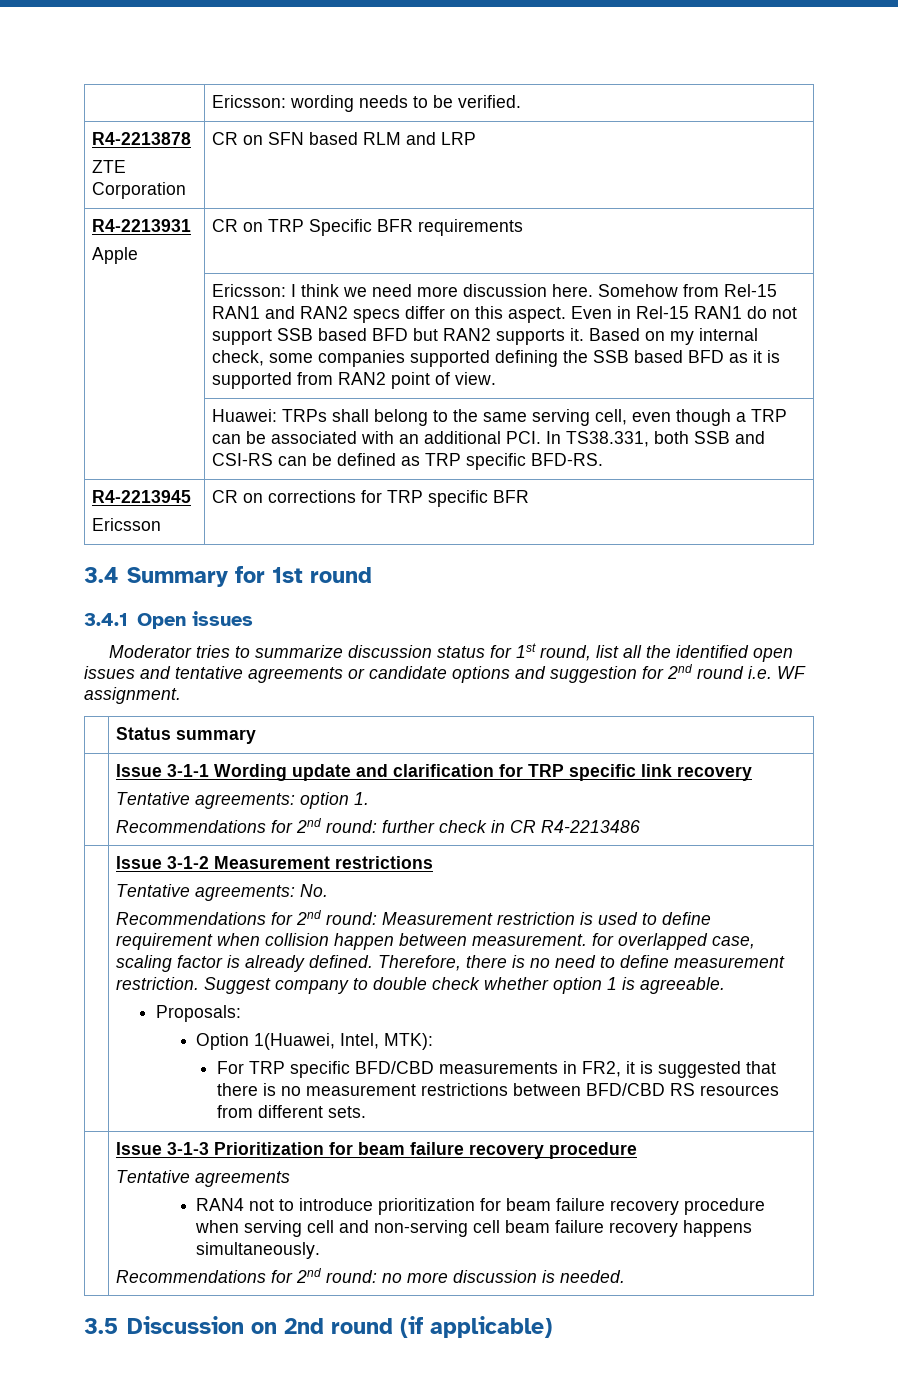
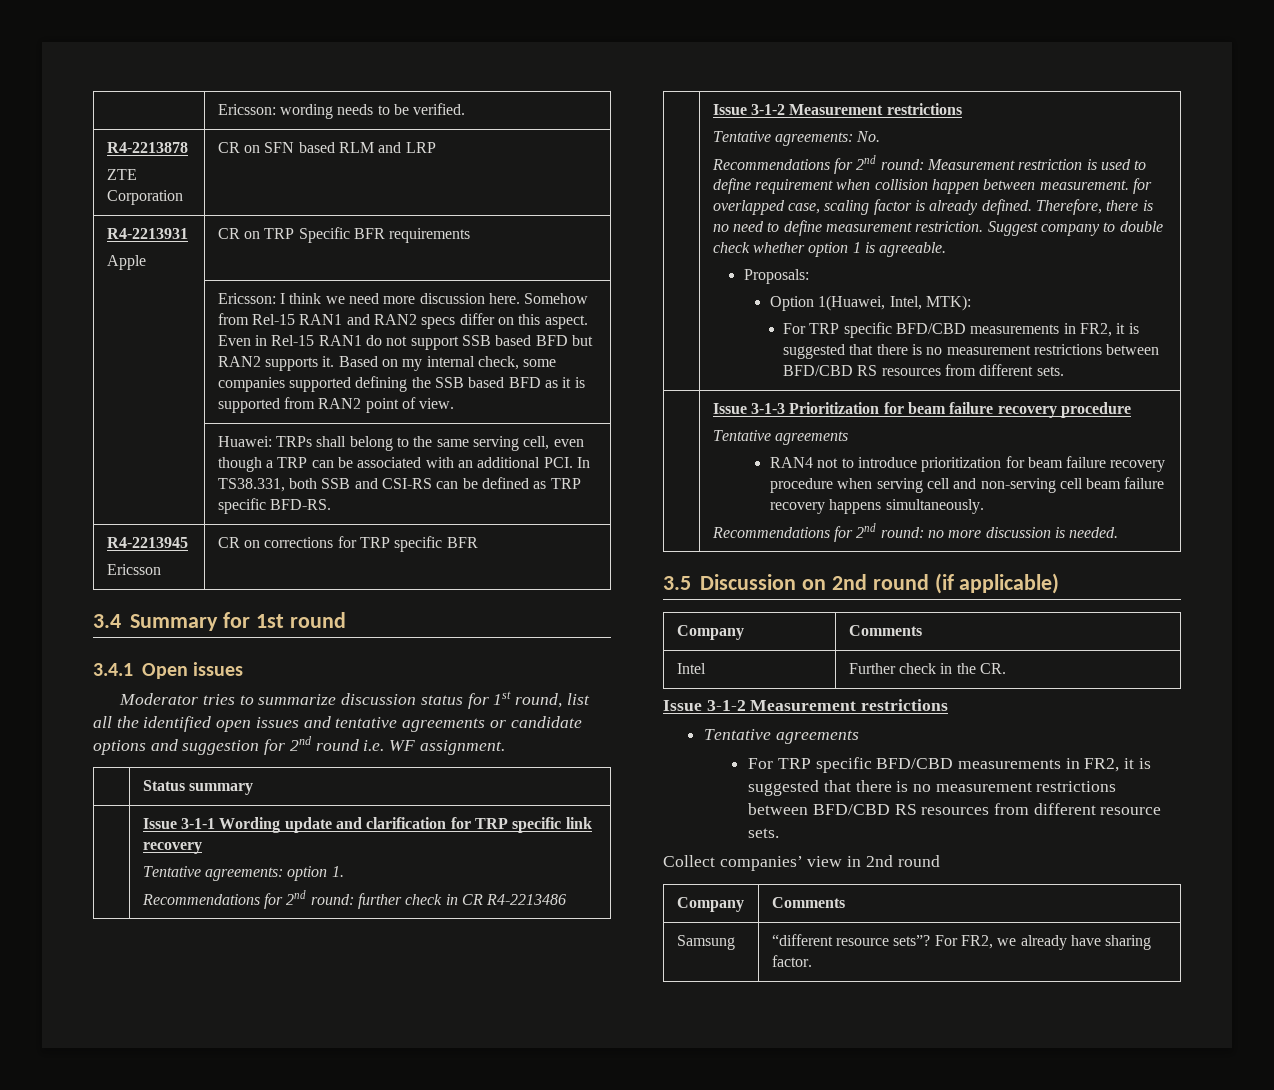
  3.5 Discussion on 2nd round (if applicable)
+ Company | Comments
+ Intel | Further check in the CR.
+ Issue 3-1-2 Measurement restrictions
+ Tentative agreements
+ For TRP specific BFD/CBD measurements in FR2, it is suggested that there is no measurement restrictions between BFD/CBD RS resources from different resource sets.
+ Collect companies’ view in 2nd round
+ Company | Comments
+ Samsung | “different resource sets”? For FR2, we already have sharing factor.

